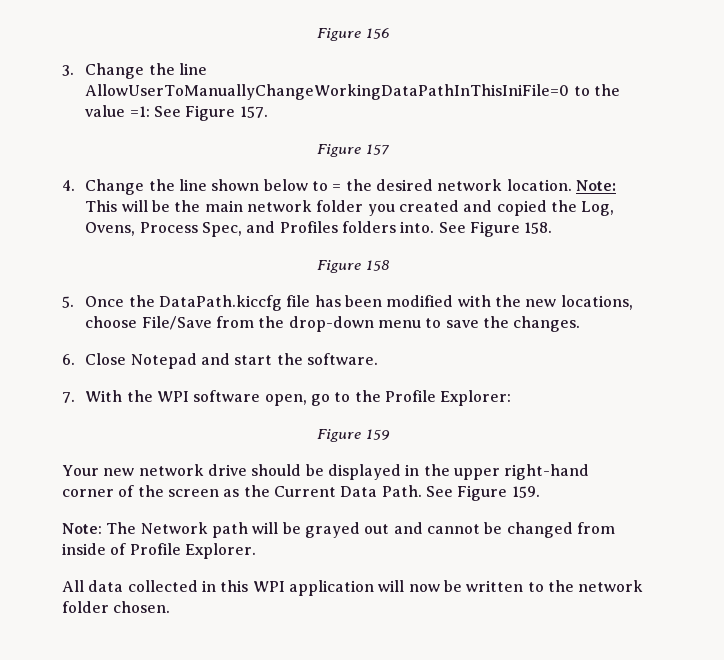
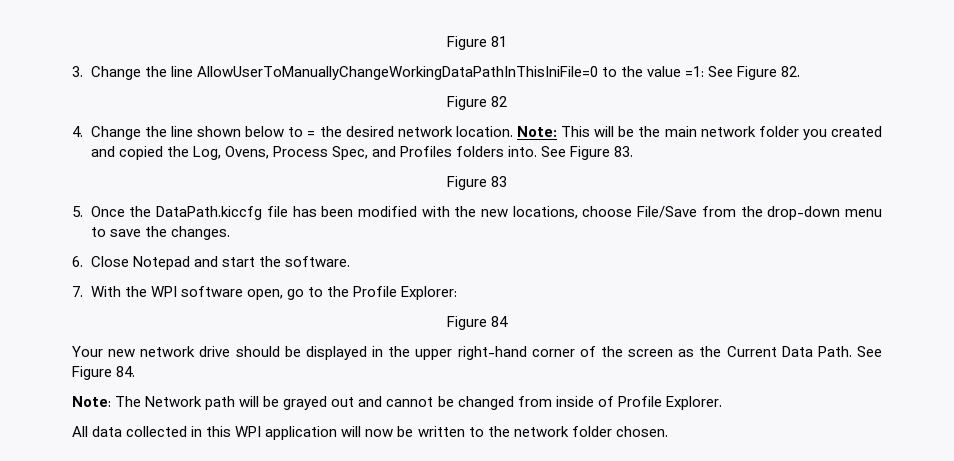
- Figure 156
+ Figure 81
- 3. Change the line AllowUserToManuallyChangeWorkingDataPathInThisIniFile=0 to the value =1: See Figure 157.
- Figure 157
+ 3. Change the line AllowUserToManuallyChangeWorkingDataPathInThisIniFile=0 to the value =1: See Figure 82.
+ Figure 82
- See Figure 158.
- Figure 158
+ See Figure 83.
+ Figure 83
- Figure 159
+ Figure 84
- See Figure 159.
+ See Figure 84.

